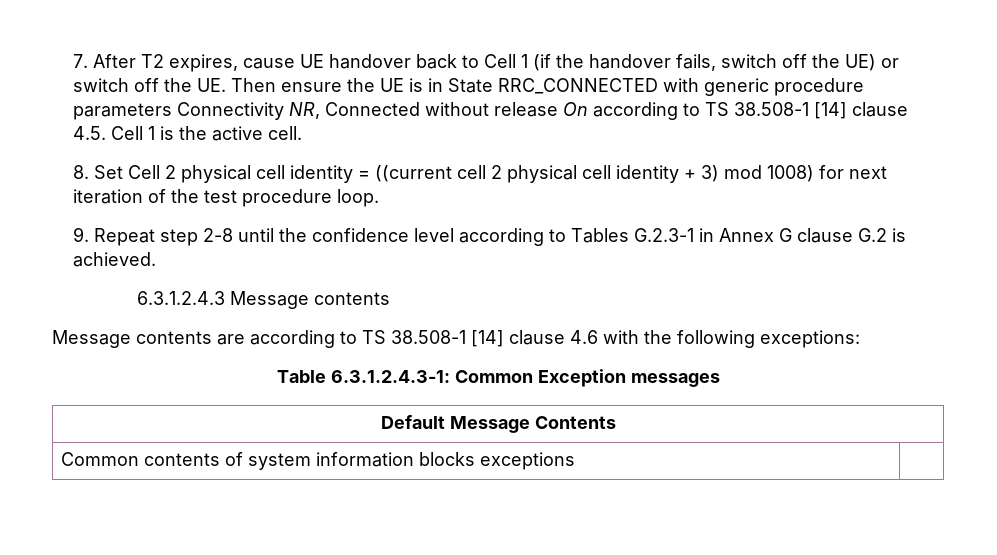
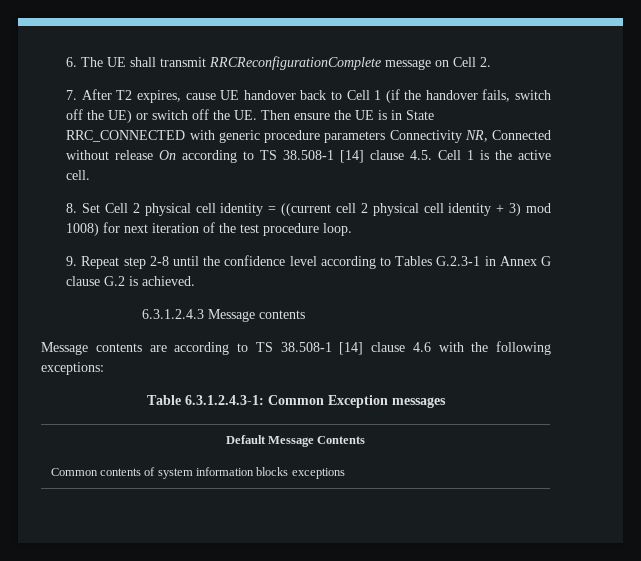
+ 6. The UE shall transmit RRCReconfigurationComplete message on Cell 2.

